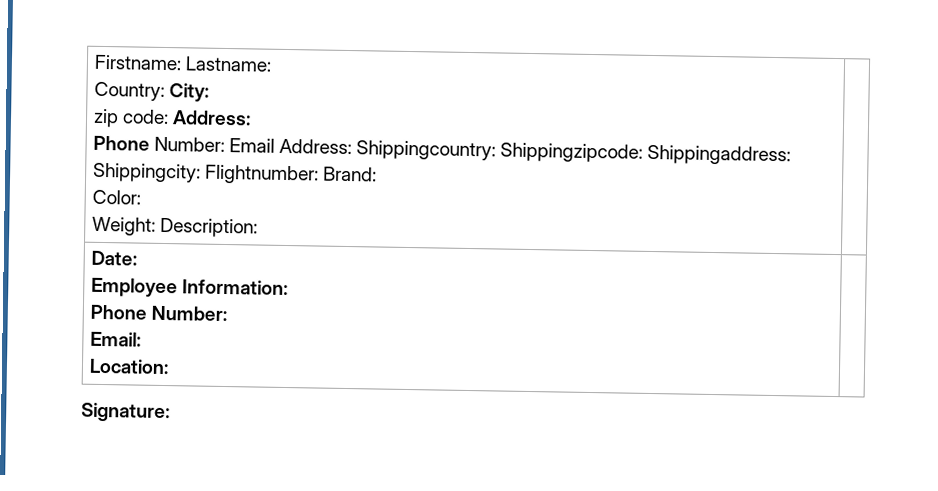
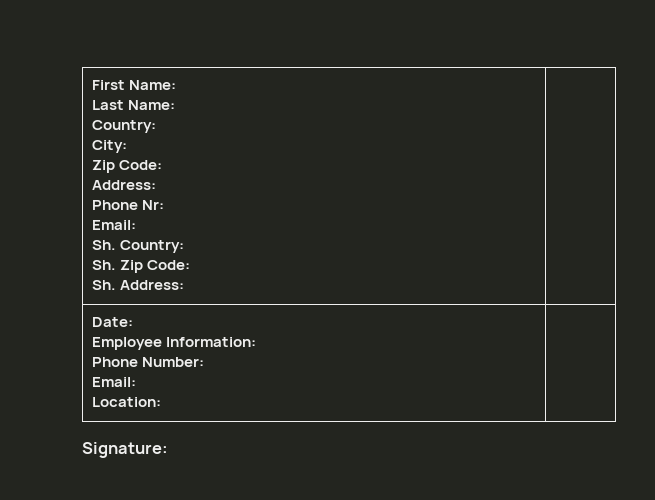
- Firstname: Lastname:
- Country: City:
- zip code: Address:
- Phone Number: Email Address: Shippingcountry: Shippingzipcode: Shippingaddress: Shippingcity: Flightnumber: Brand:
- Color:
- Weight: Description: |
+ First Name:
+ Last Name:
+ Country:
+ City:
+ Zip Code:
+ Address:
+ Phone Nr:
+ Email:
+ Sh. Country:
+ Sh. Zip Code:
+ Sh. Address: |

